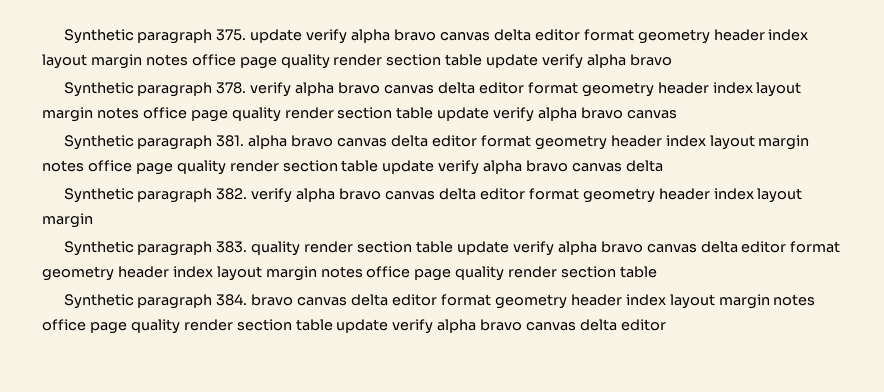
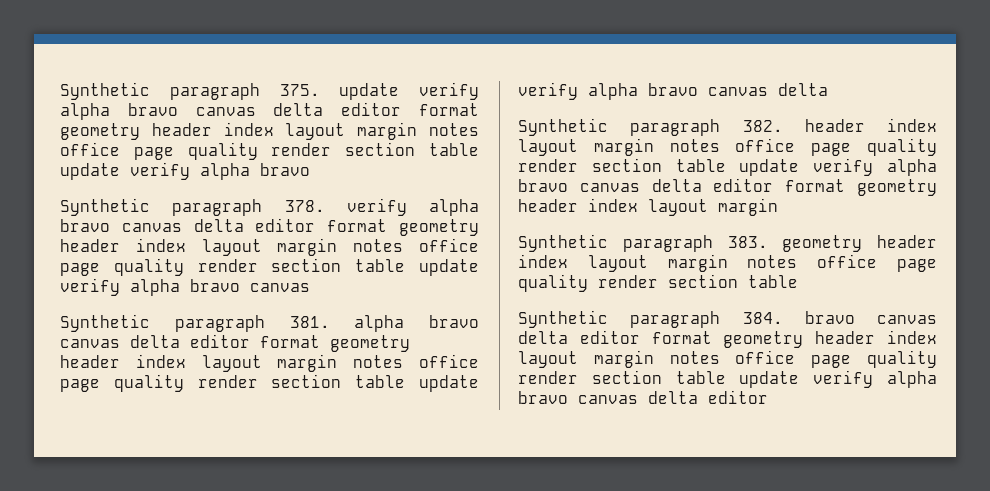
- Synthetic paragraph 382. verify alpha bravo canvas delta editor format geometry header index layout margin
+ Synthetic paragraph 382. header index layout margin notes office page quality render section table update verify alpha bravo canvas delta editor format geometry header index layout margin
- Synthetic paragraph 383. quality render section table update verify alpha bravo canvas delta editor format geometry header index layout margin notes office page quality render section table
+ Synthetic paragraph 383. geometry header index layout margin notes office page quality render section table

